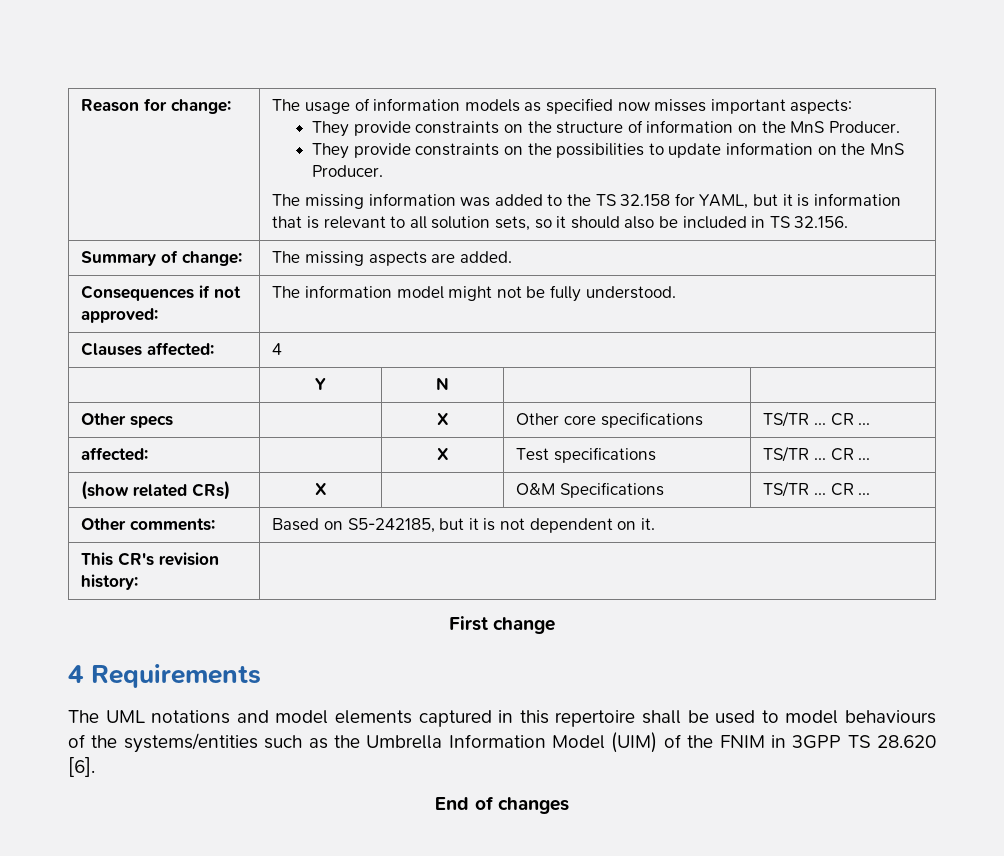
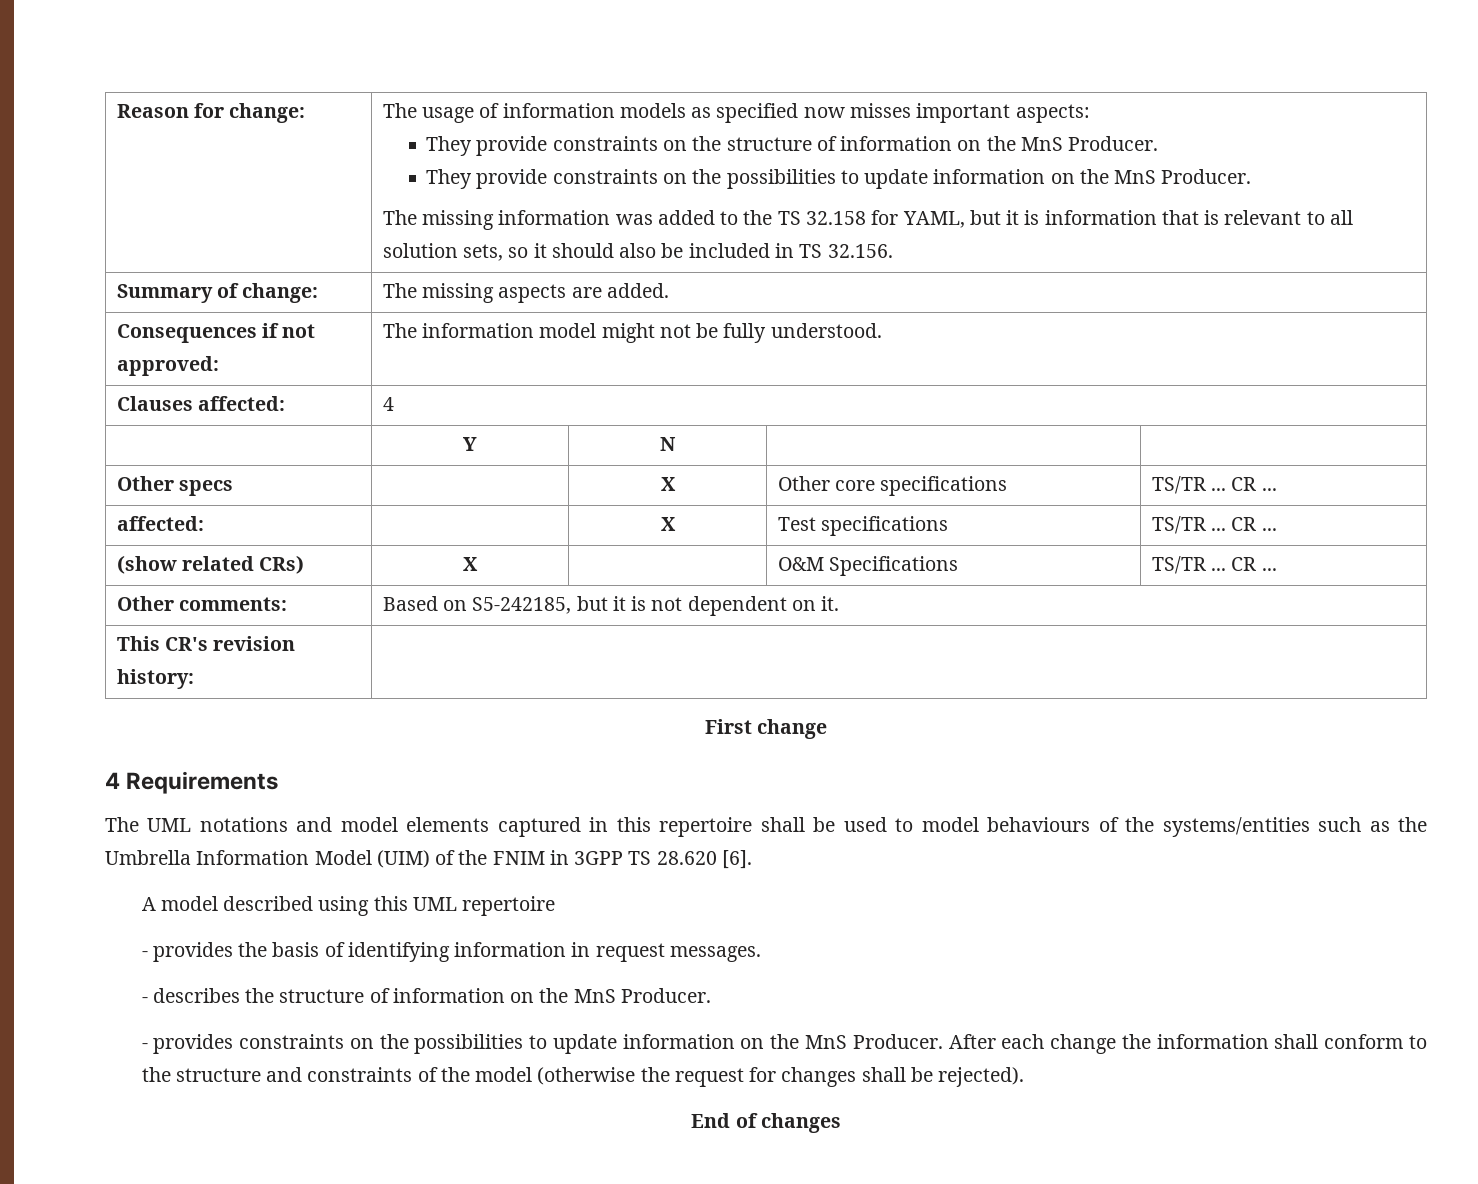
+ A model described using this UML repertoire
+ - provides the basis of identifying information in request messages.
+ - describes the structure of information on the MnS Producer.
+ - provides constraints on the possibilities to update information on the MnS Producer. After each change the information shall conform to the structure and constraints of the model (otherwise the request for changes shall be rejected).

